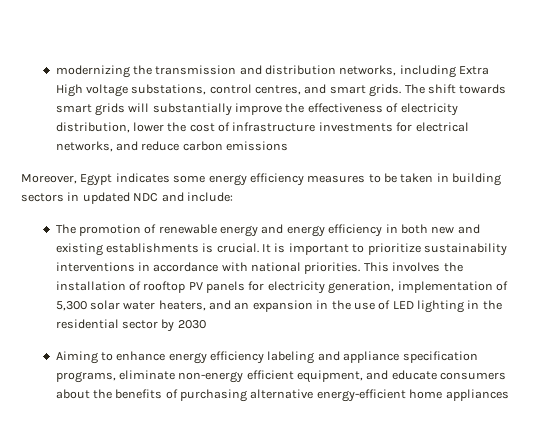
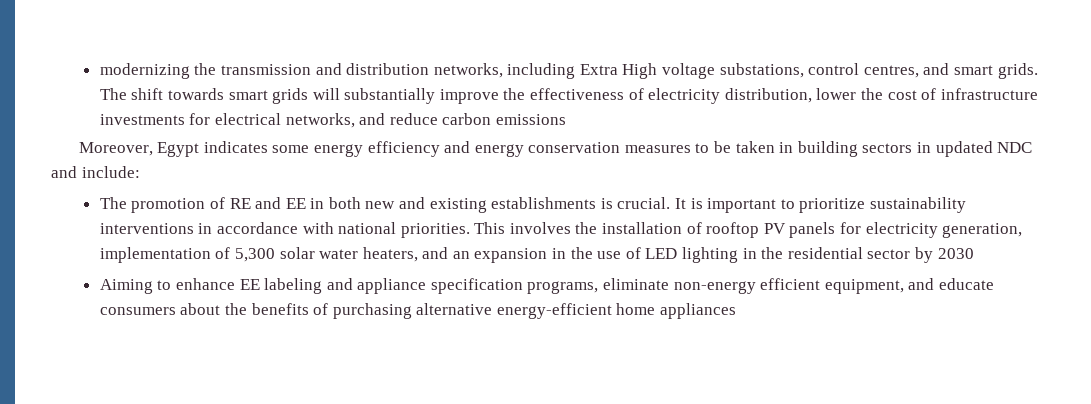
- Moreover, Egypt indicates some energy efficiency measures to be taken in building sectors in updated NDC and include:
+ Moreover, Egypt indicates some energy efficiency and energy conservation measures to be taken in building sectors in updated NDC and include:
- The promotion of renewable energy and energy efficiency in both new and existing establishments is crucial.
+ The promotion of RE and EE in both new and existing establishments is crucial.
- Aiming to enhance energy efficiency labeling and appliance specification programs, eliminate non-energy efficient equipment, and educate consumers about the benefits of purchasing alternative energy-efficient home appliances
+ Aiming to enhance EE labeling and appliance specification programs, eliminate non-energy efficient equipment, and educate consumers about the benefits of purchasing alternative energy-efficient home appliances

